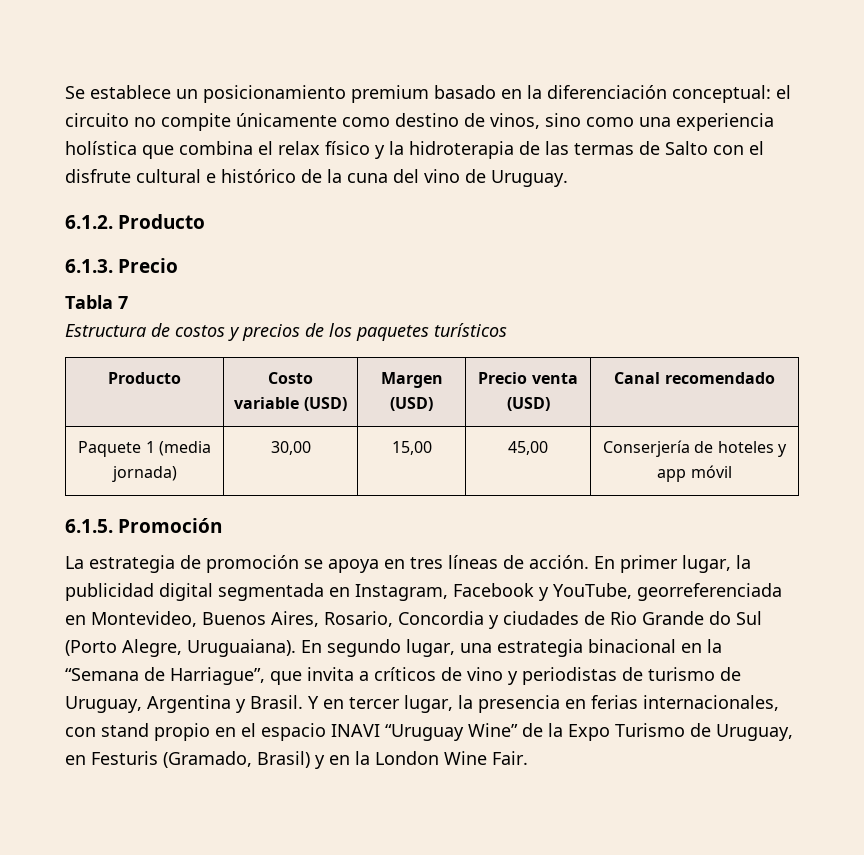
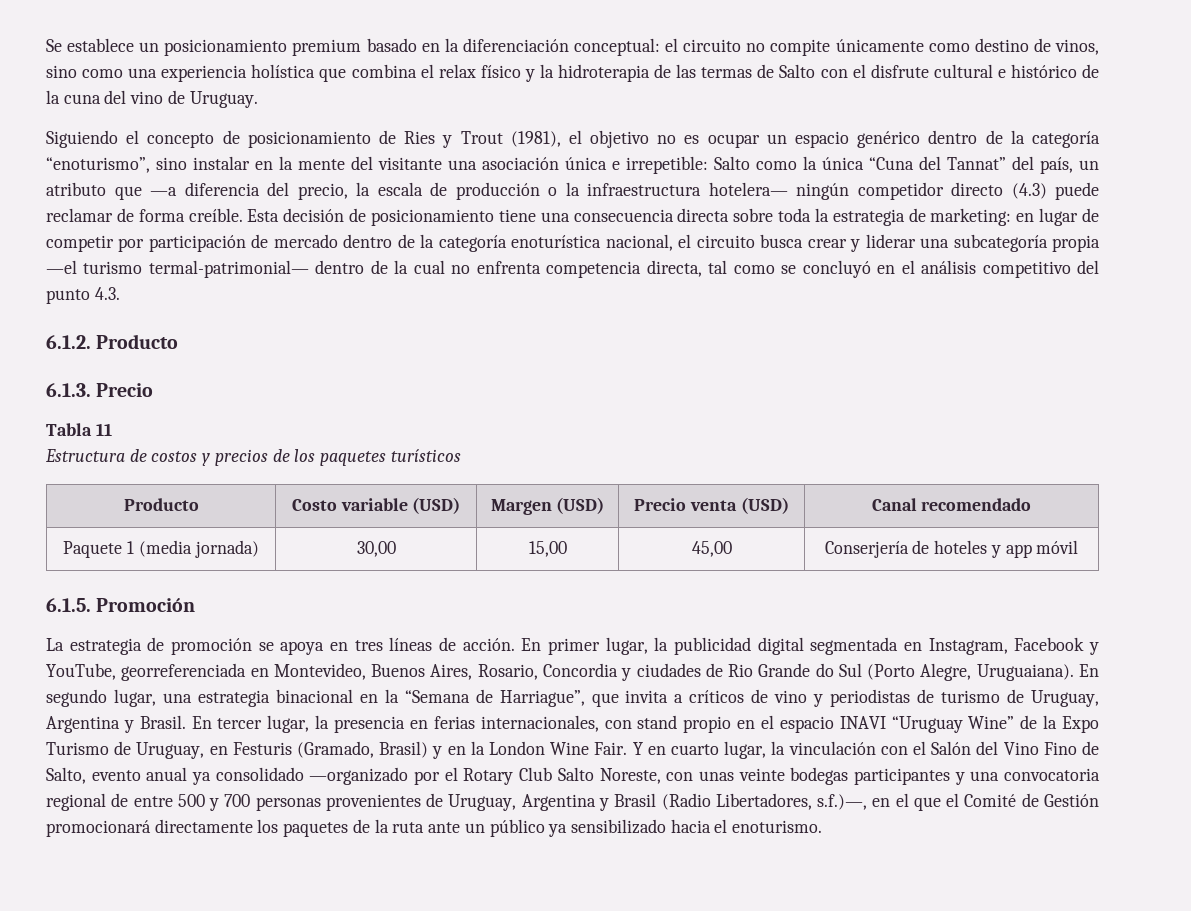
+ Siguiendo el concepto de posicionamiento de Ries y Trout (1981), el objetivo no es ocupar un espacio genérico dentro de la categoría “enoturismo”, sino instalar en la mente del visitante una asociación única e irrepetible: Salto como la única “Cuna del Tannat” del país, un atributo que —a diferencia del precio, la escala de producción o la infraestructura hotelera— ningún competidor directo (4.3) puede reclamar de forma creíble. Esta decisión de posicionamiento tiene una consecuencia directa sobre toda la estrategia de marketing: en lugar de competir por participación de mercado dentro de la categoría enoturística nacional, el circuito busca crear y liderar una subcategoría propia —el turismo termal-patrimonial— dentro de la cual no enfrenta competencia directa, tal como se concluyó en el análisis competitivo del punto 4.3.
- Tabla 7
+ Tabla 11
- Y en tercer lugar, la presencia en ferias internacionales, con stand propio en el espacio INAVI “Uruguay Wine” de la Expo Turismo de Uruguay, en Festuris (Gramado, Brasil) y en la London Wine Fair.
+ En tercer lugar, la presencia en ferias internacionales, con stand propio en el espacio INAVI “Uruguay Wine” de la Expo Turismo de Uruguay, en Festuris (Gramado, Brasil) y en la London Wine Fair.
+ Y en cuarto lugar, la vinculación con el Salón del Vino Fino de Salto, evento anual ya consolidado —organizado por el Rotary Club Salto Noreste, con unas veinte bodegas participantes y una convocatoria regional de entre 500 y 700 personas provenientes de Uruguay, Argentina y Brasil (Radio Libertadores, s.f.)—, en el que el Comité de Gestión promocionará directamente los paquetes de la ruta ante un público ya sensibilizado hacia el enoturismo.

